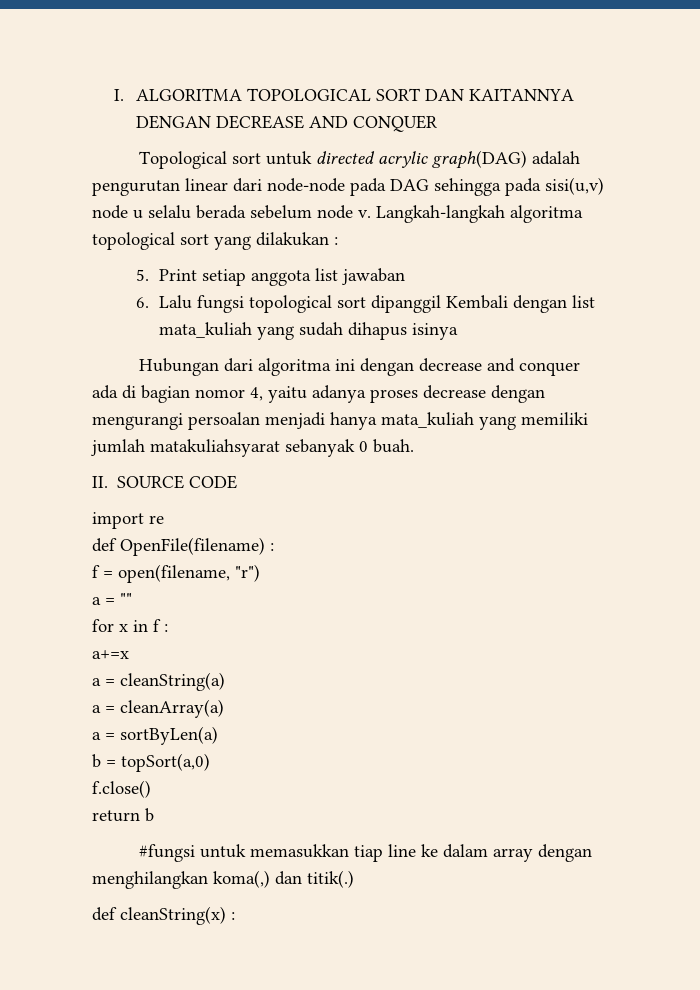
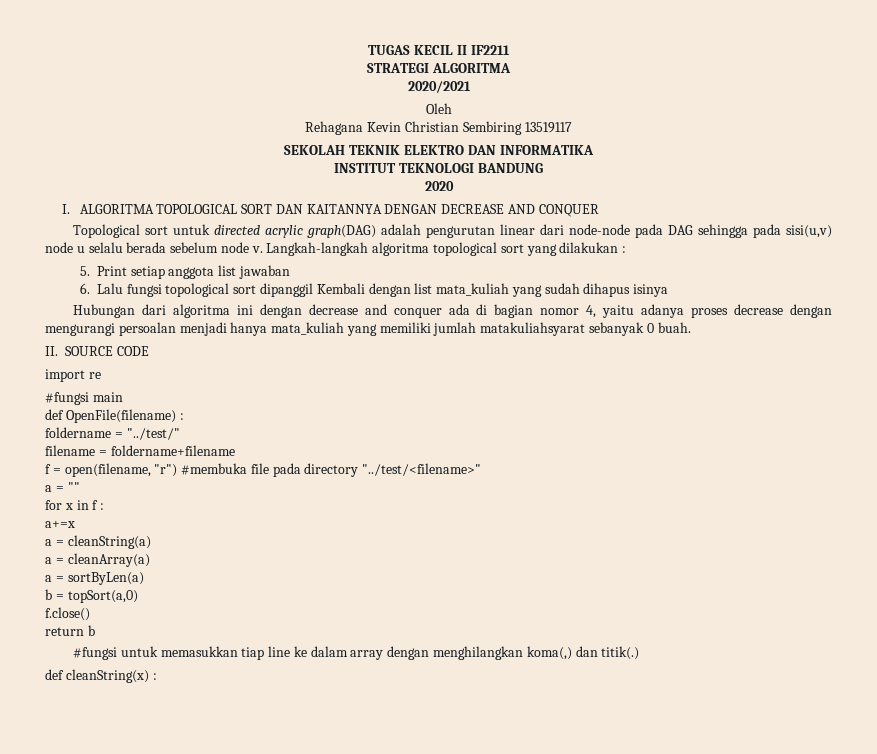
+ TUGAS KECIL II IF2211
+ STRATEGI ALGORITMA
+ 2020/2021
+ Oleh
+ Rehagana Kevin Christian Sembiring 13519117
+ SEKOLAH TEKNIK ELEKTRO DAN INFORMATIKA
+ INSTITUT TEKNOLOGI BANDUNG
+ 2020
+ #fungsi main
+ foldername = "../test/"
+ filename = foldername+filename
- f = open(filename, "r")
+ f = open(filename, "r") #membuka file pada directory "../test/<filename>"

